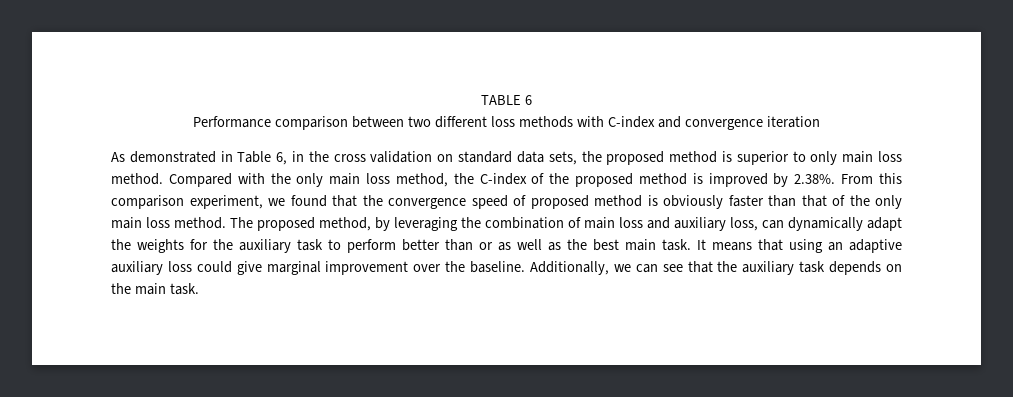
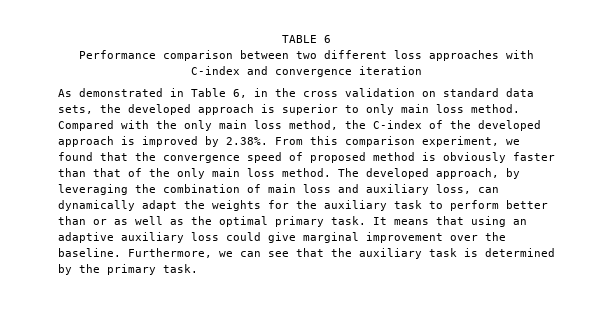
- Performance comparison between two different loss methods with C-index and convergence iteration
+ Performance comparison between two different loss approaches with C-index and convergence iteration
- As demonstrated in Table 6, in the cross validation on standard data sets, the proposed method is superior to only main loss method.
+ As demonstrated in Table 6, in the cross validation on standard data sets, the developed approach is superior to only main loss method.
- Compared with the only main loss method, the C-index of the proposed method is improved by 2.38%. From this comparison experiment, we found that the convergence speed of proposed method is obviously faster than that of the only main loss method.
+ Compared with the only main loss method, the C-index of the developed approach is improved by 2.38%. From this comparison experiment, we found that the convergence speed of proposed method is obviously faster than that of the only main loss method.
- The proposed method, by leveraging the combination of main loss and auxiliary loss, can dynamically adapt the weights for the auxiliary task to perform better than or as well as the best main task.
+ The developed approach, by leveraging the combination of main loss and auxiliary loss, can dynamically adapt the weights for the auxiliary task to perform better than or as well as the optimal primary task.
- Additionally, we can see that the auxiliary task depends on the main task.
+ Furthermore, we can see that the auxiliary task is determined by the primary task.

